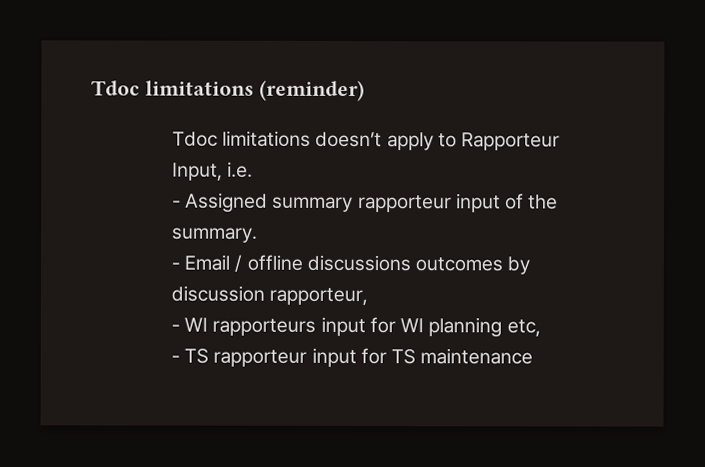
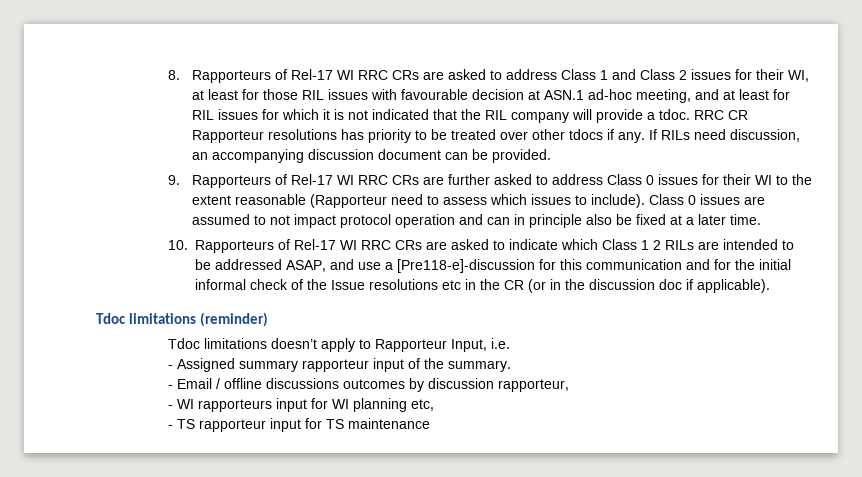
+ 8. Rapporteurs of Rel-17 WI RRC CRs are asked to address Class 1 and Class 2 issues for their WI, at least for those RIL issues with favourable decision at ASN.1 ad-hoc meeting, and at least for RIL issues for which it is not indicated that the RIL company will provide a tdoc. RRC CR Rapporteur resolutions has priority to be treated over other tdocs if any. If RILs need discussion, an accompanying discussion document can be provided.
+ 9. Rapporteurs of Rel-17 WI RRC CRs are further asked to address Class 0 issues for their WI to the extent reasonable (Rapporteur need to assess which issues to include). Class 0 issues are assumed to not impact protocol operation and can in principle also be fixed at a later time.
+ 10. Rapporteurs of Rel-17 WI RRC CRs are asked to indicate which Class 1 2 RILs are intended to be addressed ASAP, and use a [Pre118-e]-discussion for this communication and for the initial informal check of the Issue resolutions etc in the CR (or in the discussion doc if applicable).

